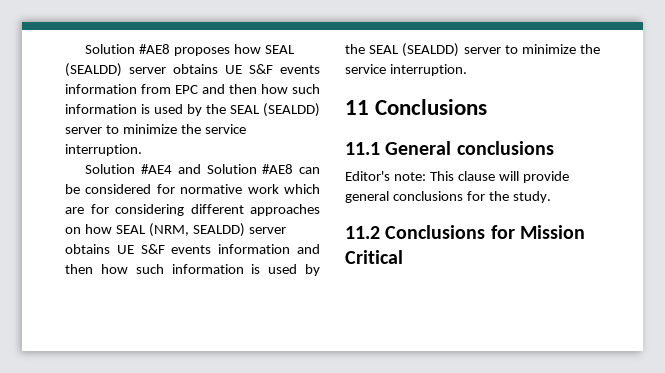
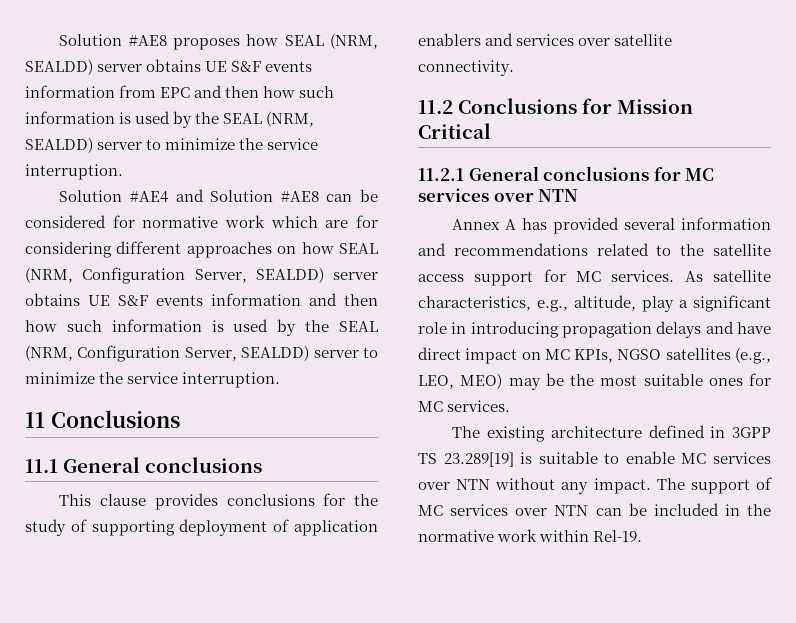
- Solution #AE8 proposes how SEAL (SEALDD) server obtains UE S&F events information from EPC and then how such information is used by the SEAL (SEALDD) server to minimize the service interruption.
+ Solution #AE8 proposes how SEAL (NRM, SEALDD) server obtains UE S&F events information from EPC and then how such information is used by the SEAL (NRM, SEALDD) server to minimize the service interruption.
- Solution #AE4 and Solution #AE8 can be considered for normative work which are for considering different approaches on how SEAL (NRM, SEALDD) server obtains UE S&F events information and then how such information is used by the SEAL (SEALDD) server to minimize the service interruption.
+ Solution #AE4 and Solution #AE8 can be considered for normative work which are for considering different approaches on how SEAL (NRM, Configuration Server, SEALDD) server obtains UE S&F events information and then how such information is used by the SEAL (NRM, Configuration Server, SEALDD) server to minimize the service interruption.
- Editor's note: This clause will provide general conclusions for the study.
+ This clause provides conclusions for the study of supporting deployment of application enablers and services over satellite connectivity.
+ 11.2.1 General conclusions for MC services over NTN
+ Annex A has provided several information and recommendations related to the satellite access support for MC services. As satellite characteristics, e.g., altitude, play a significant role in introducing propagation delays and have direct impact on MC KPIs, NGSO satellites (e.g., LEO, MEO) may be the most suitable ones for MC services.
+ The existing architecture defined in 3GPP TS 23.289[19] is suitable to enable MC services over NTN without any impact. The support of MC services over NTN can be included in the normative work within Rel-19.

